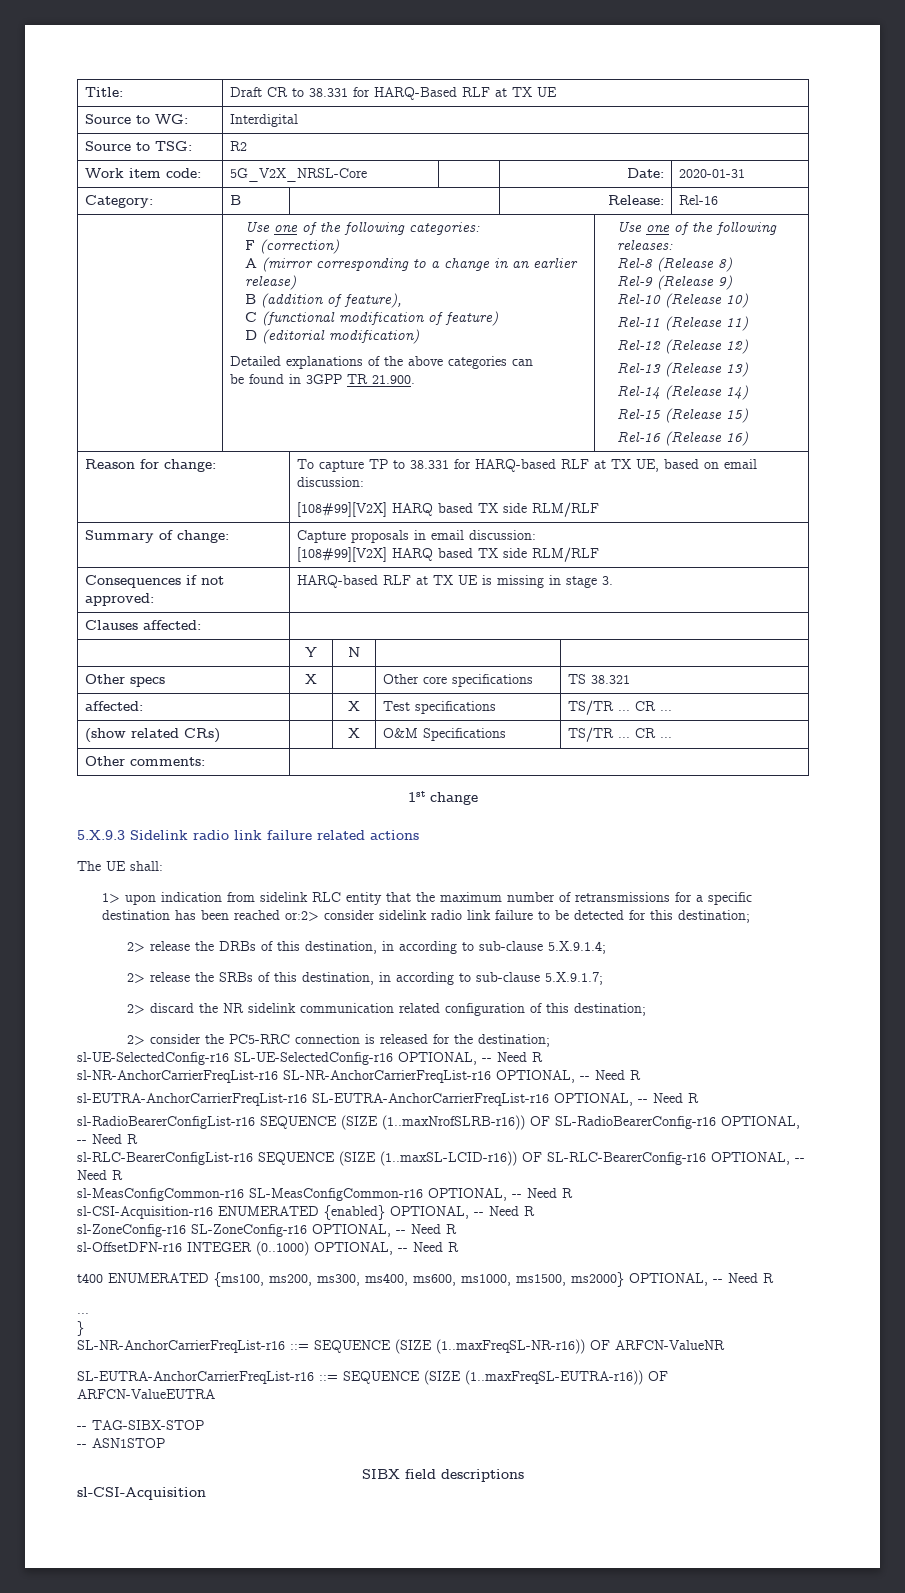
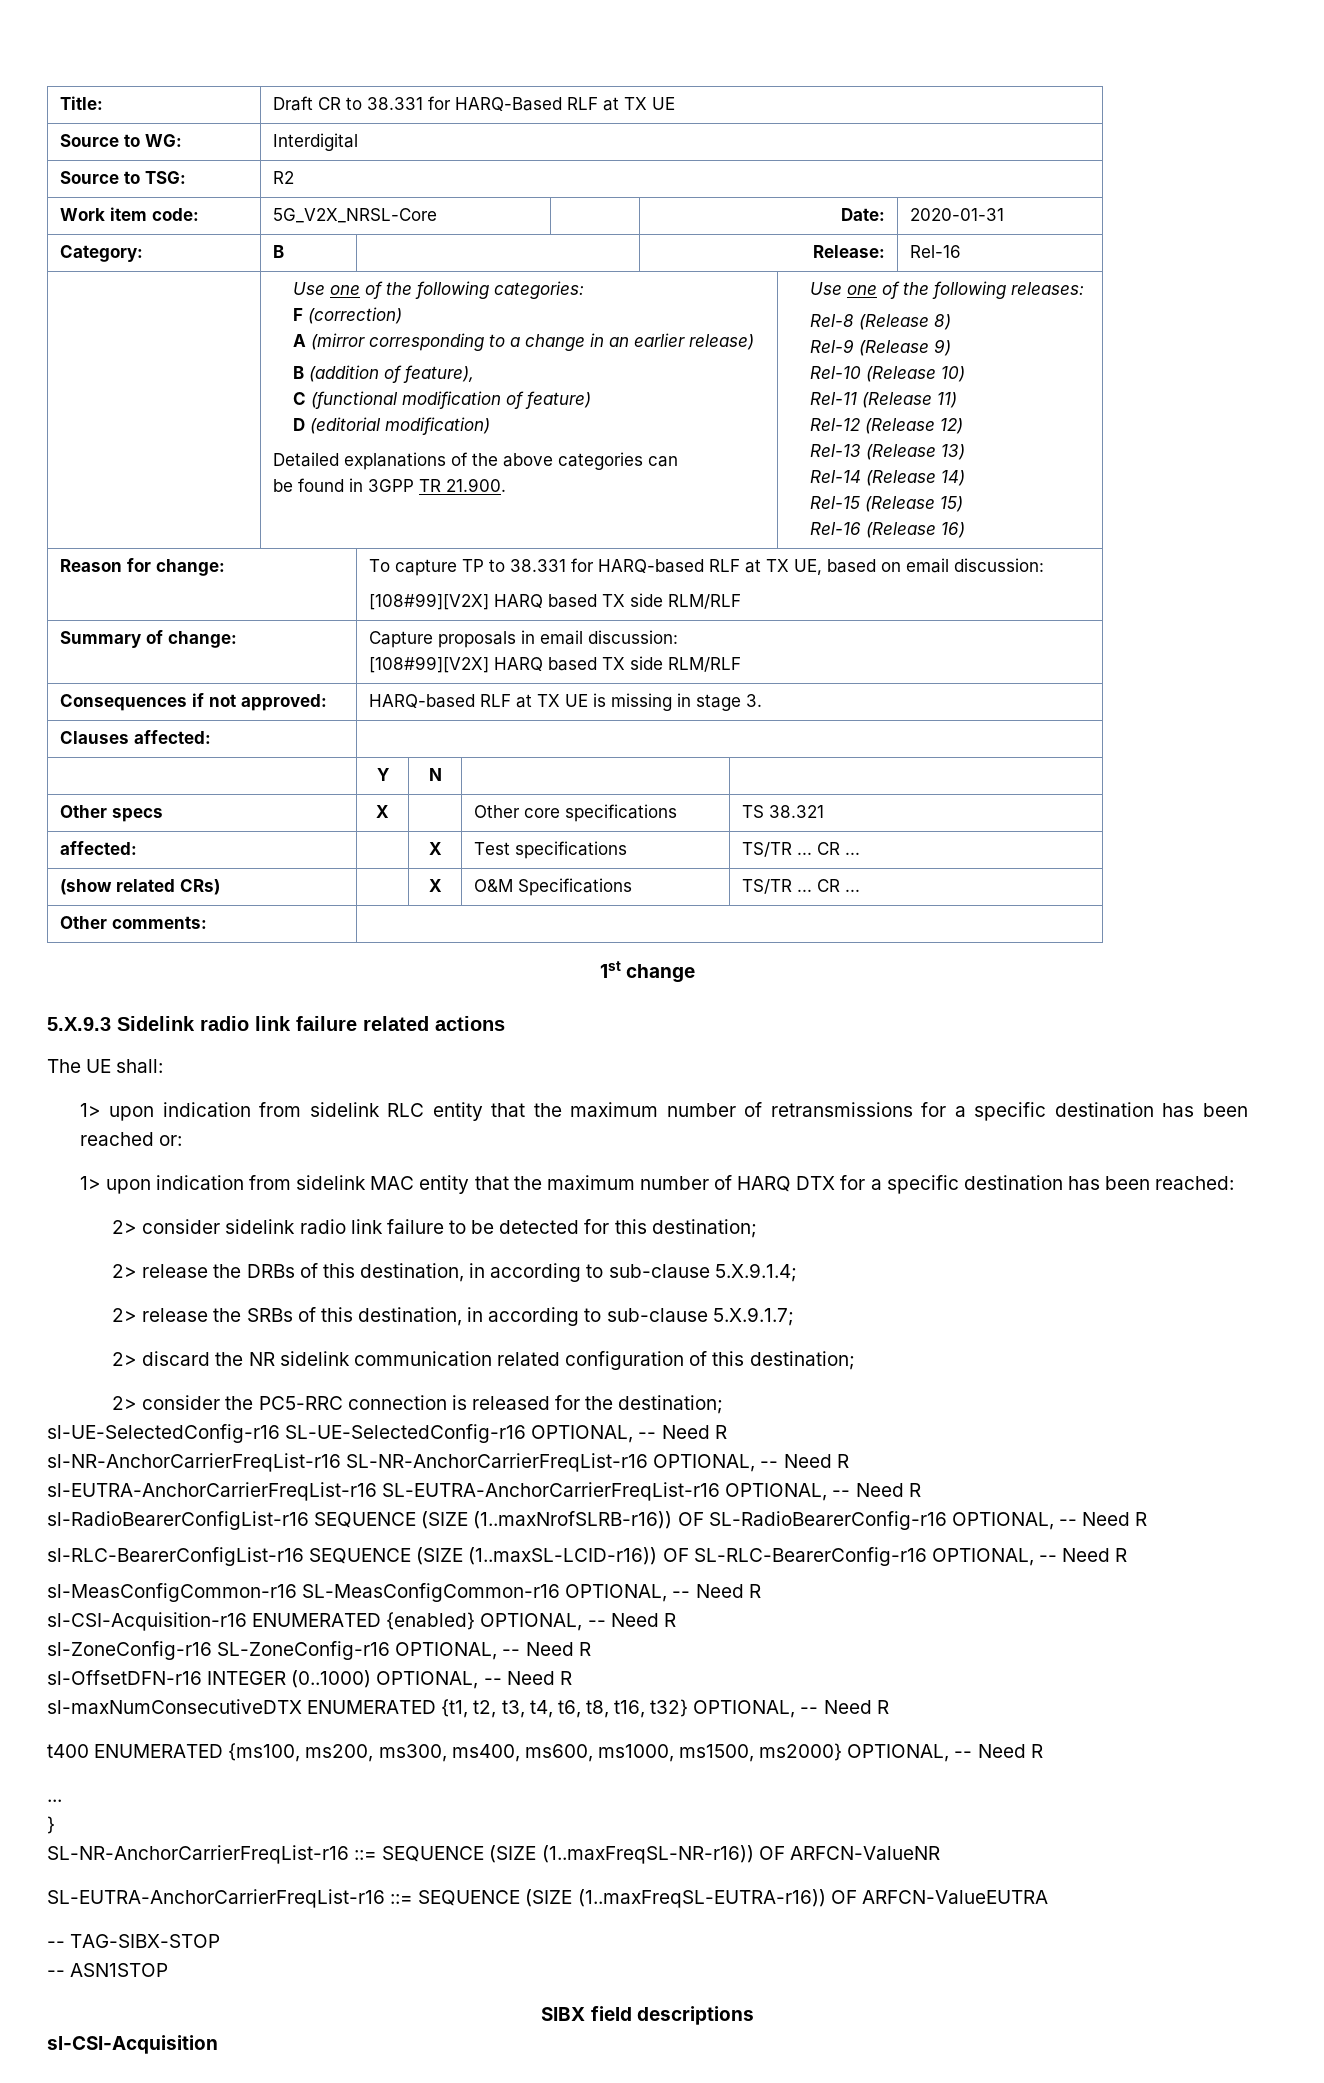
- 1> upon indication from sidelink RLC entity that the maximum number of retransmissions for a specific destination has been reached or:2> consider sidelink radio link failure to be detected for this destination;
+ 1> upon indication from sidelink RLC entity that the maximum number of retransmissions for a specific destination has been reached or:
+ 1> upon indication from sidelink MAC entity that the maximum number of HARQ DTX for a specific destination has been reached:
+ 2> consider sidelink radio link failure to be detected for this destination;
+ sl-maxNumConsecutiveDTX ENUMERATED {t1, t2, t3, t4, t6, t8, t16, t32} OPTIONAL, -- Need R

